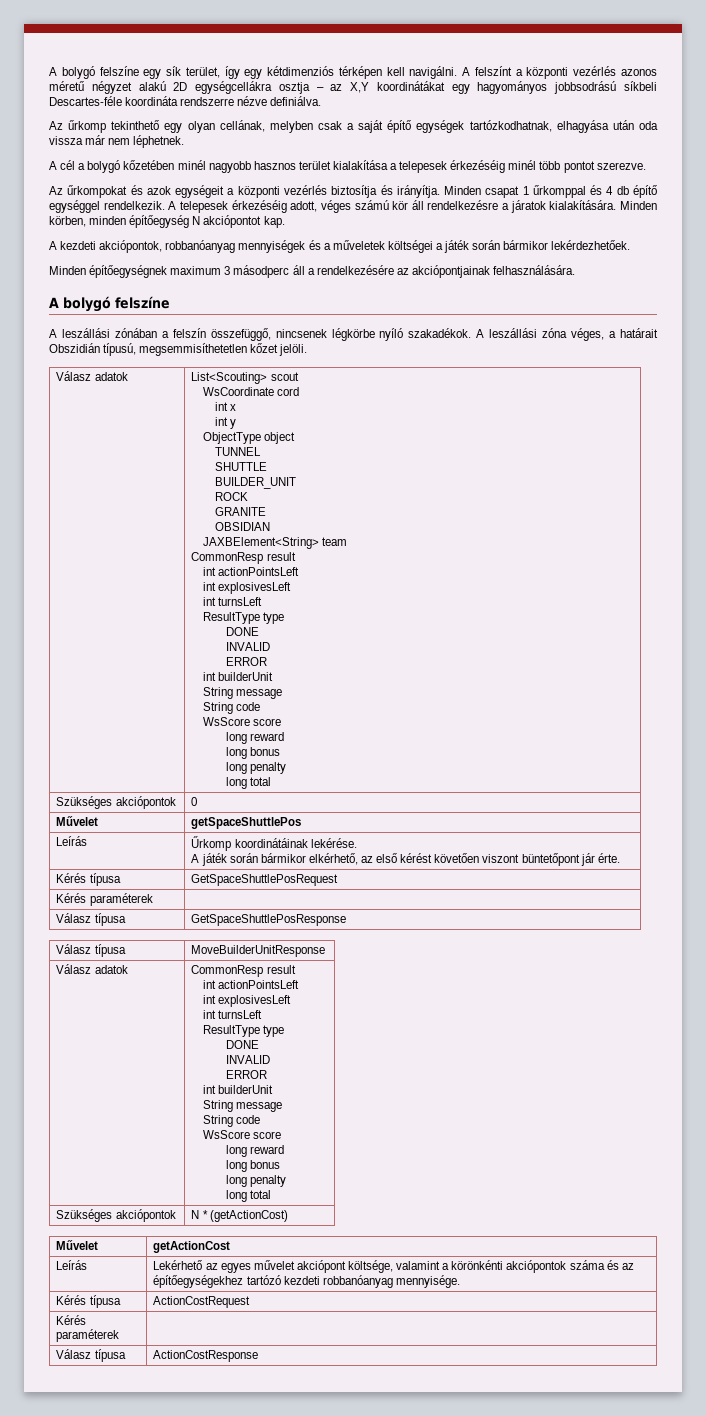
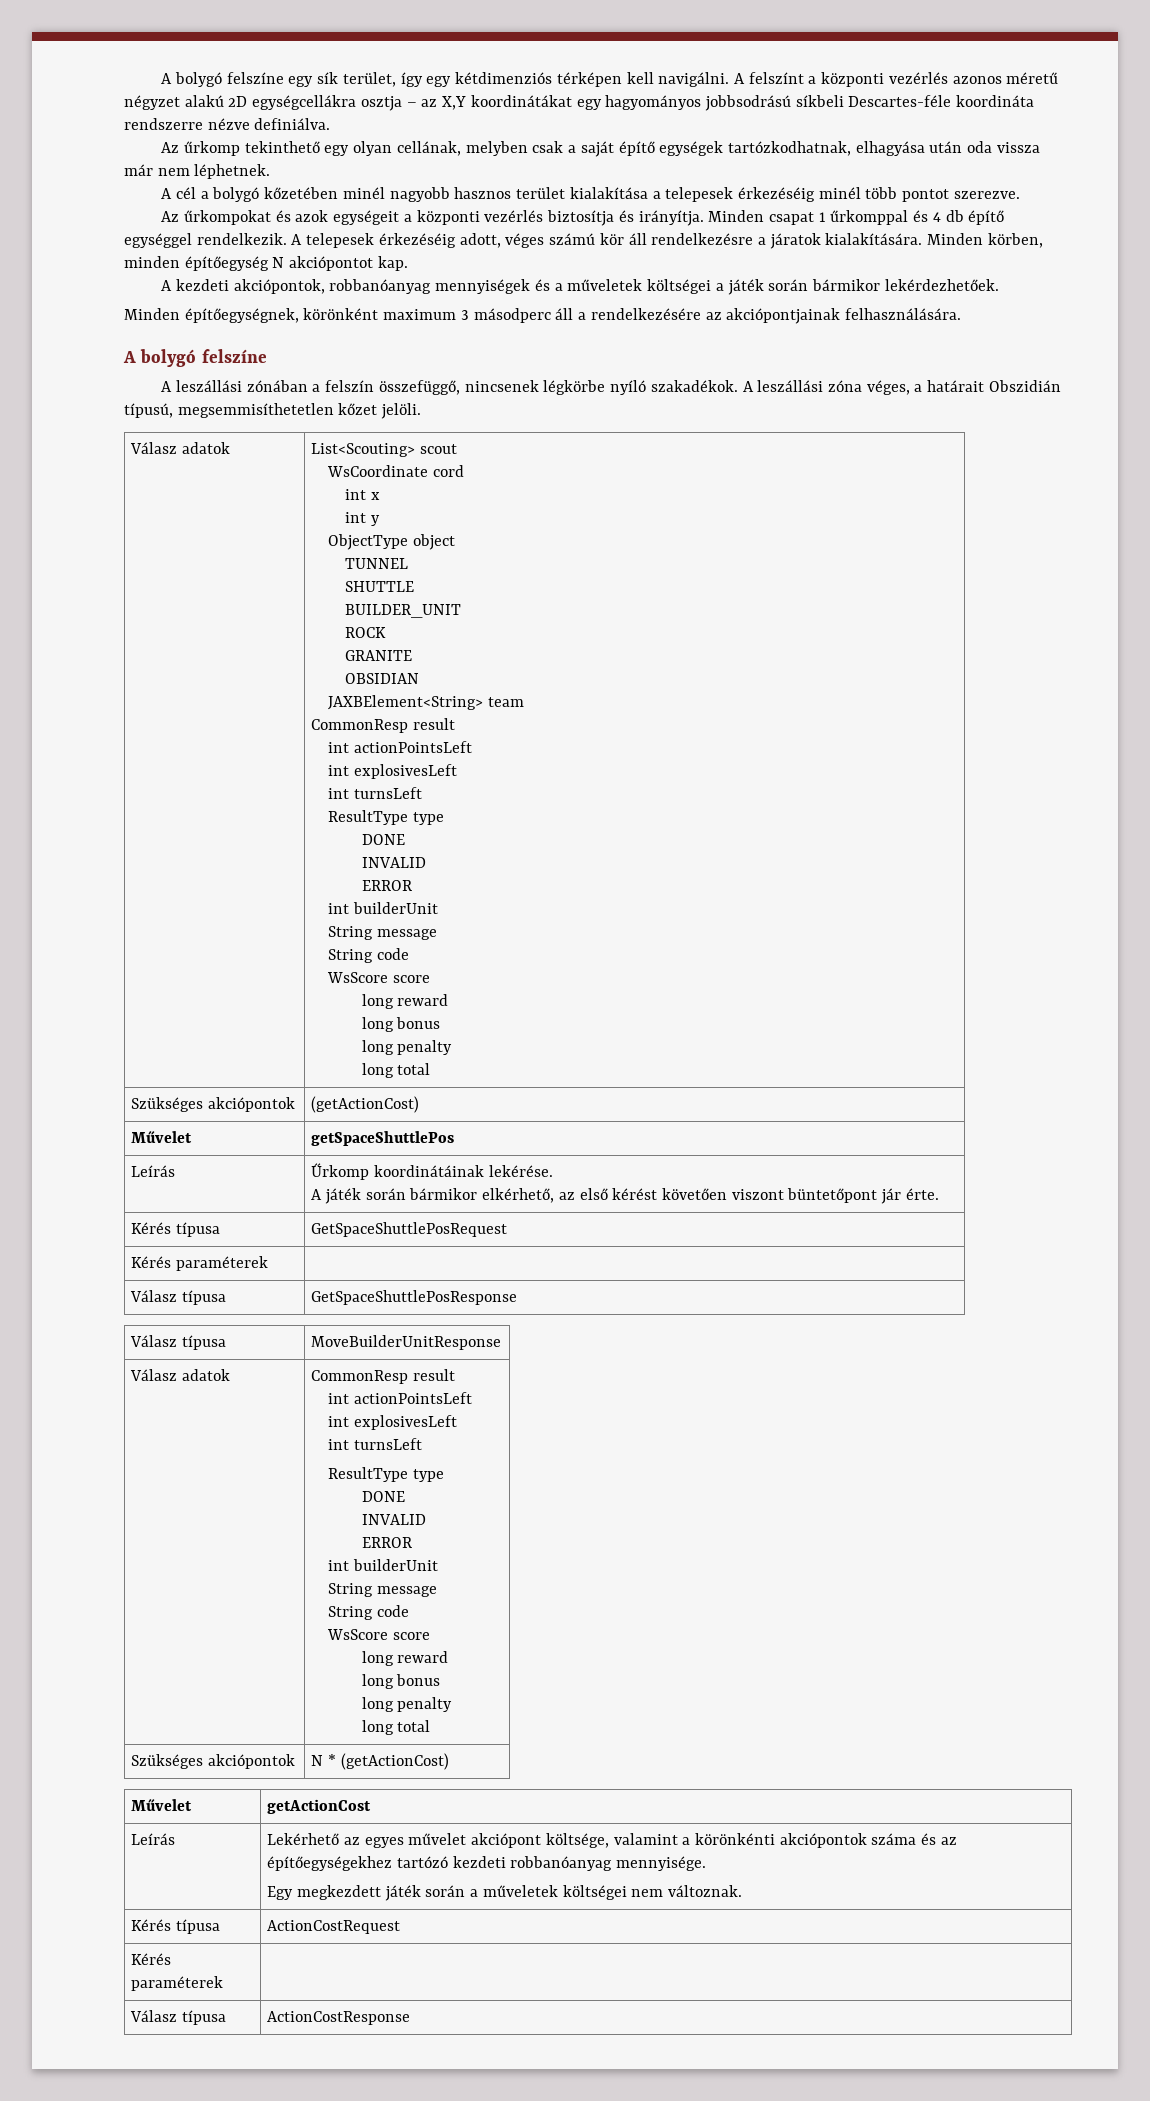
- Minden építőegységnek maximum 3 másodperc áll a rendelkezésére az akciópontjainak felhasználására.
+ Minden építőegységnek, körönként maximum 3 másodperc áll a rendelkezésére az akciópontjainak felhasználására.
- Szükséges akciópontok | 0
+ Szükséges akciópontok | (getActionCost)
  Leírás | Lekérhető az egyes művelet akciópont költsége, valamint a körönkénti akciópontok száma és az építőegységekhez tartózó kezdeti robbanóanyag mennyisége.
+ Egy megkezdett játék során a műveletek költségei nem változnak.

